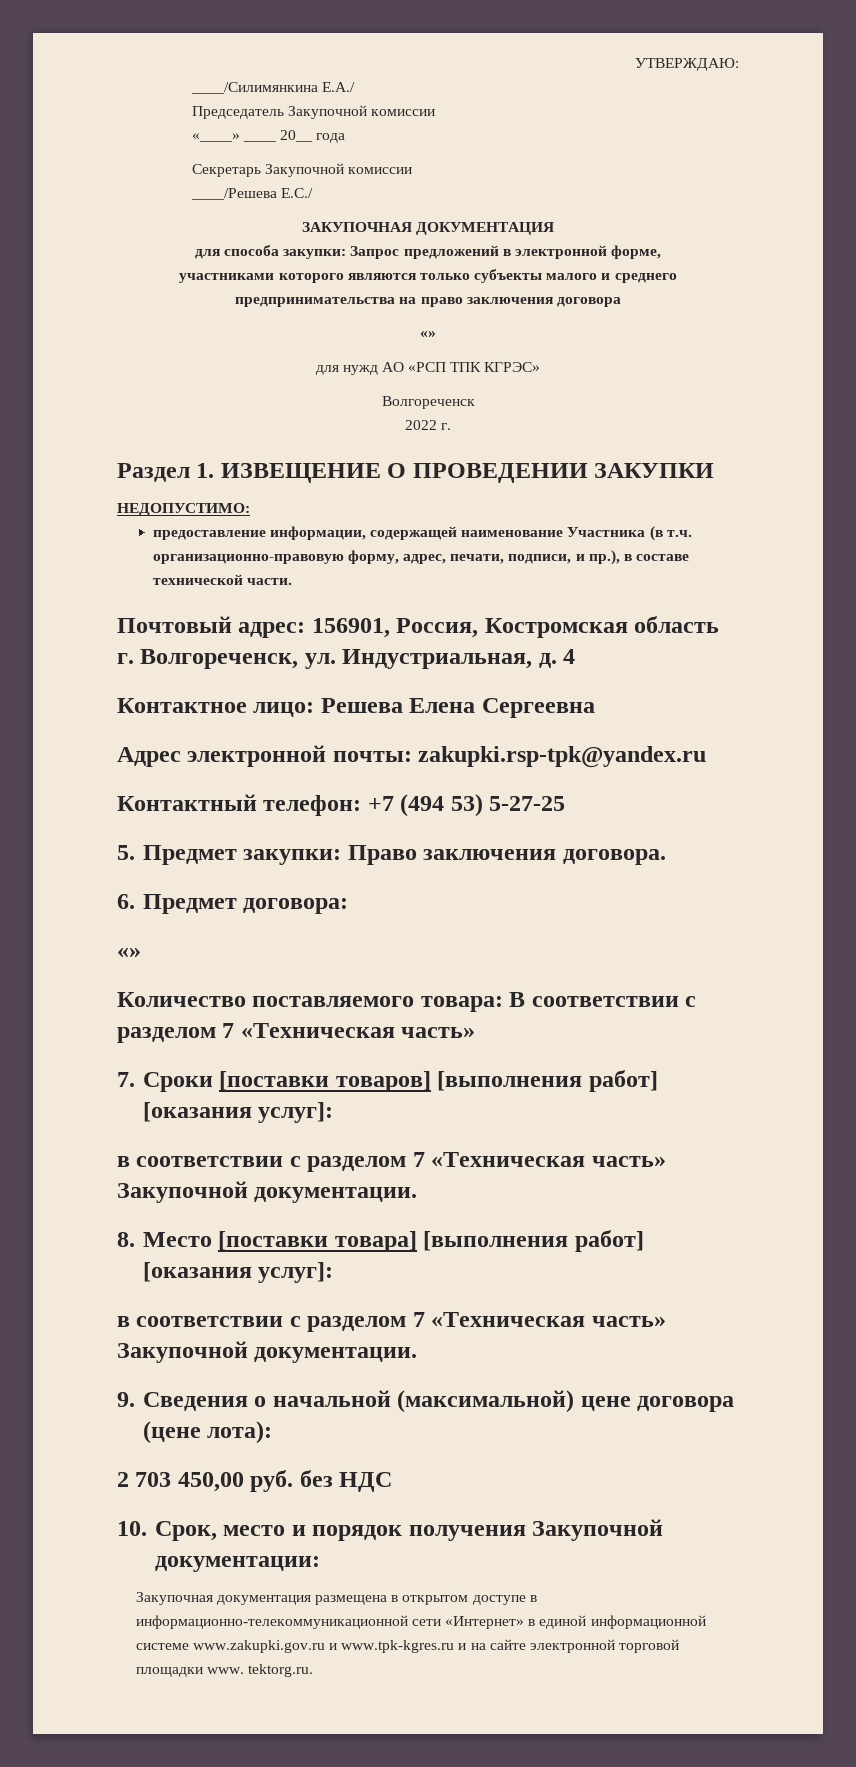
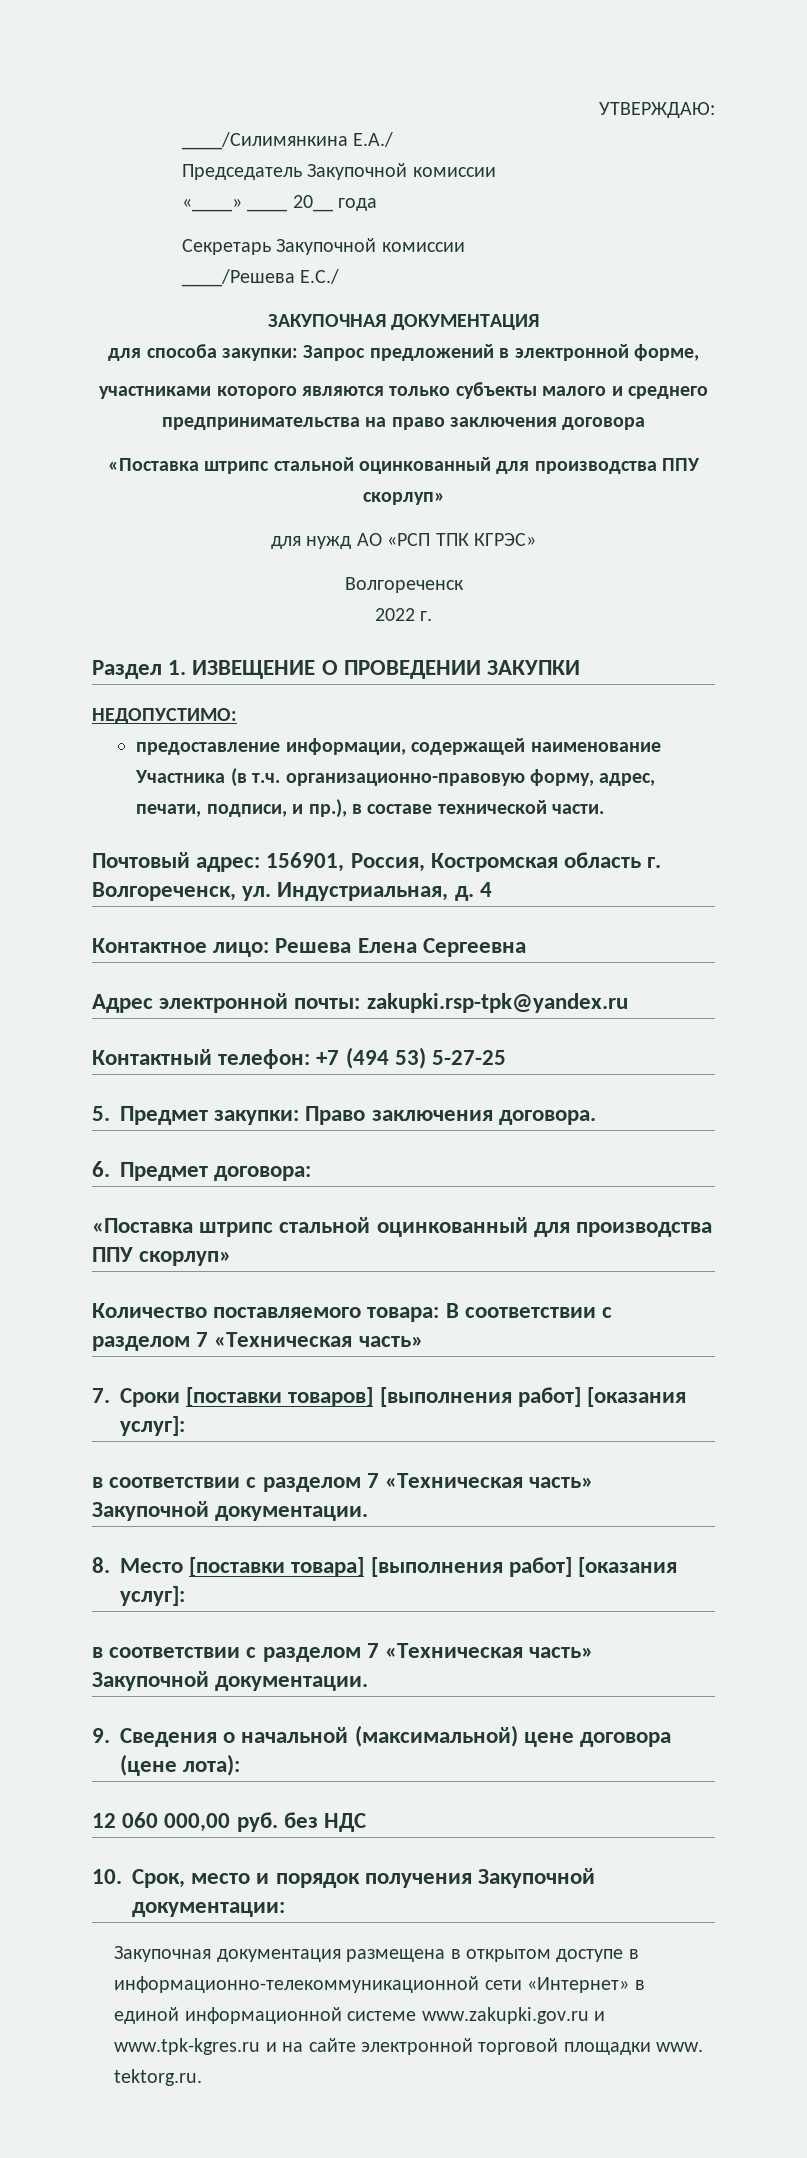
  участниками которого являются только субъекты малого и среднего предпринимательства на право заключения договора
- «»
+ «Поставка штрипс стальной оцинкованный для производства ППУ скорлуп»
  6. Предмет договора:
- «»
+ «Поставка штрипс стальной оцинкованный для производства ППУ скорлуп»
- 2 703 450,00 руб. без НДС
+ 12 060 000,00 руб. без НДС

